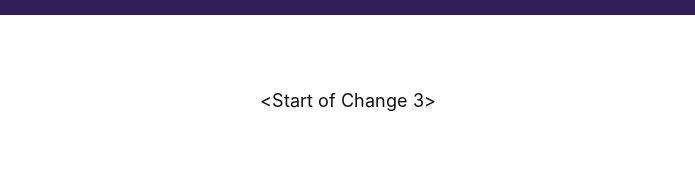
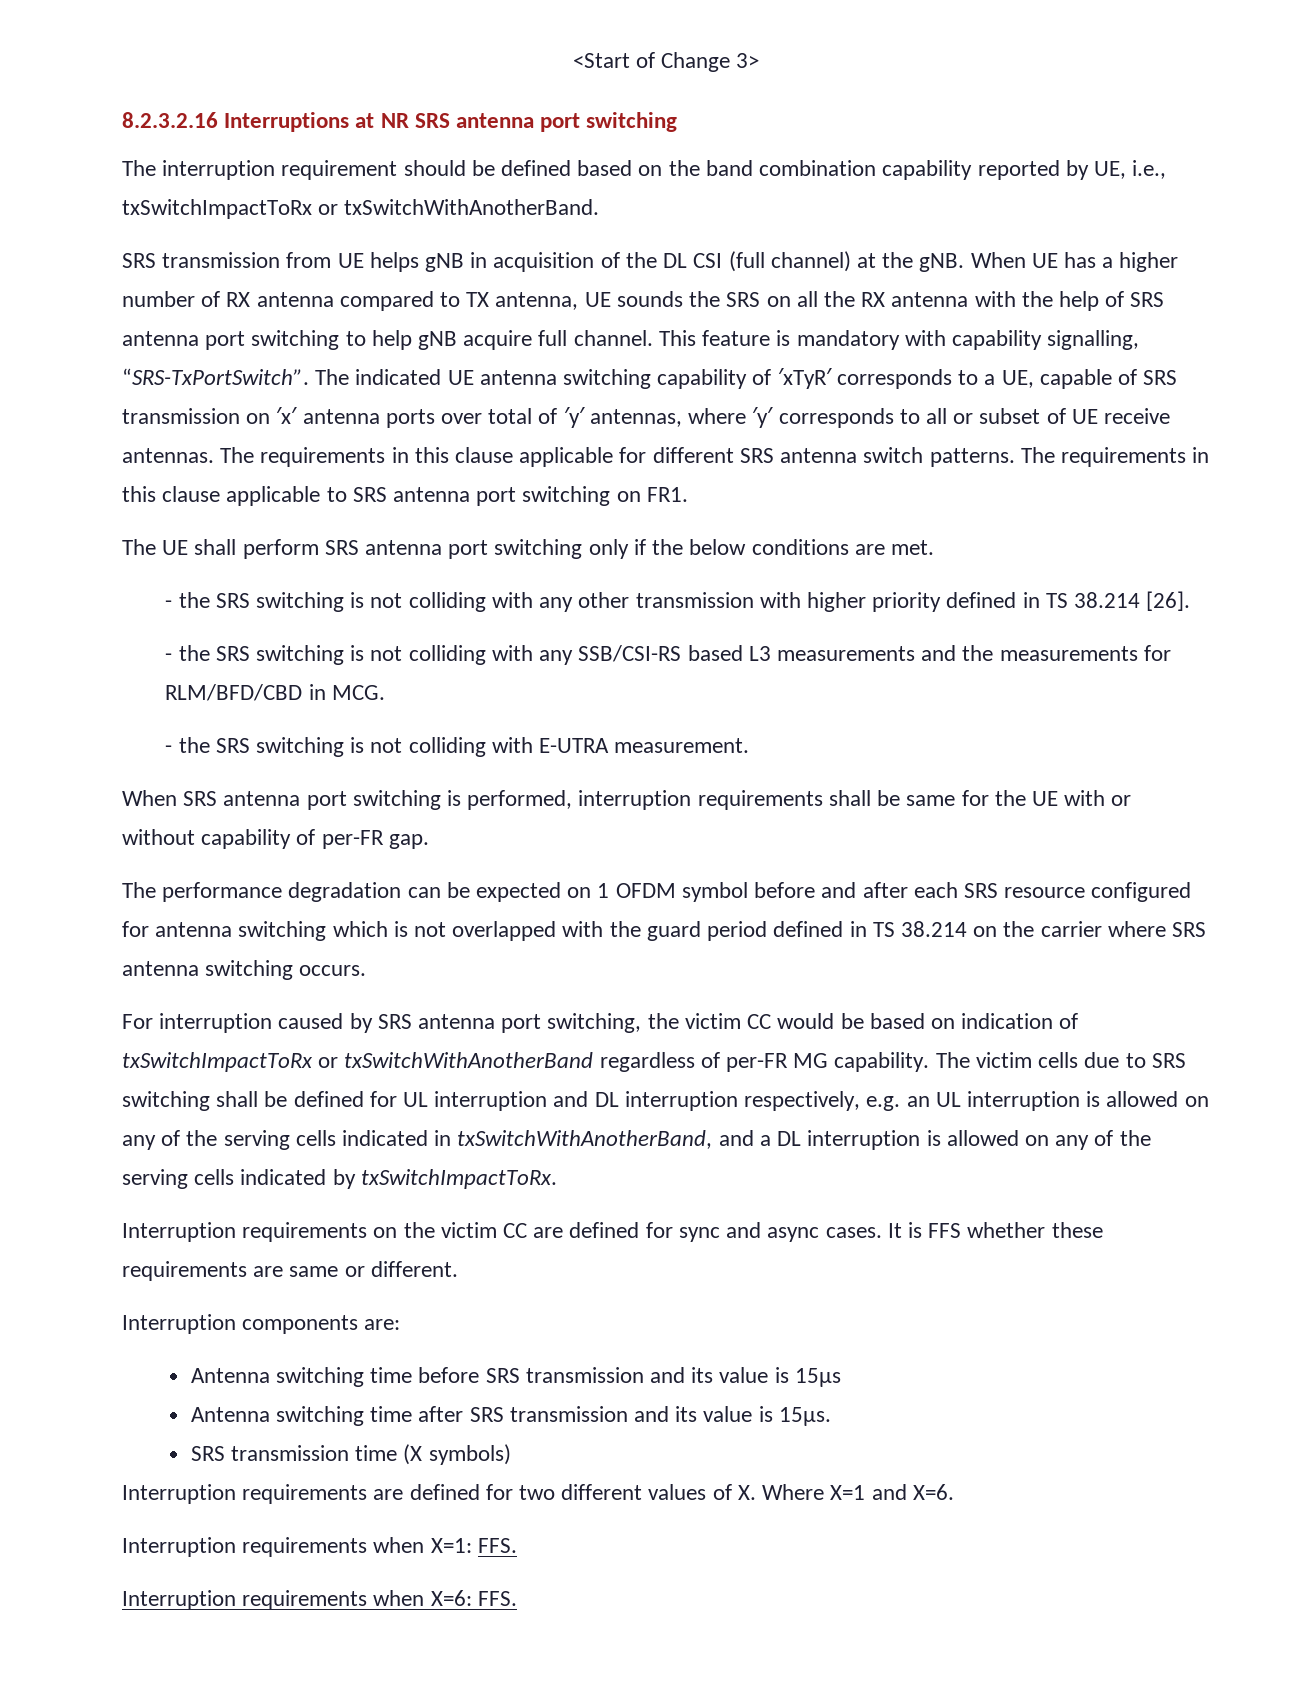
+ 8.2.3.2.16 Interruptions at NR SRS antenna port switching
+ The interruption requirement should be defined based on the band combination capability reported by UE, i.e., txSwitchImpactToRx or txSwitchWithAnotherBand.
+ SRS transmission from UE helps gNB in acquisition of the DL CSI (full channel) at the gNB. When UE has a higher number of RX antenna compared to TX antenna, UE sounds the SRS on all the RX antenna with the help of SRS antenna port switching to help gNB acquire full channel. This feature is mandatory with capability signalling, “SRS-TxPortSwitch”. The indicated UE antenna switching capability of ′xTyR′ corresponds to a UE, capable of SRS transmission on ′x′ antenna ports over total of ′y′ antennas, where ′y′ corresponds to all or subset of UE receive antennas. The requirements in this clause applicable for different SRS antenna switch patterns. The requirements in this clause applicable to SRS antenna port switching on FR1.
+ The UE shall perform SRS antenna port switching only if the below conditions are met.
+ - the SRS switching is not colliding with any other transmission with higher priority defined in TS 38.214 [26].
+ - the SRS switching is not colliding with any SSB/CSI-RS based L3 measurements and the measurements for RLM/BFD/CBD in MCG.
+ - the SRS switching is not colliding with E-UTRA measurement.
+ When SRS antenna port switching is performed, interruption requirements shall be same for the UE with or without capability of per-FR gap.
+ The performance degradation can be expected on 1 OFDM symbol before and after each SRS resource configured for antenna switching which is not overlapped with the guard period defined in TS 38.214 on the carrier where SRS antenna switching occurs.
+ For interruption caused by SRS antenna port switching, the victim CC would be based on indication of txSwitchImpactToRx or txSwitchWithAnotherBand regardless of per-FR MG capability. The victim cells due to SRS switching shall be defined for UL interruption and DL interruption respectively, e.g. an UL interruption is allowed on any of the serving cells indicated in txSwitchWithAnotherBand, and a DL interruption is allowed on any of the serving cells indicated by txSwitchImpactToRx.
+ Interruption requirements on the victim CC are defined for sync and async cases. It is FFS whether these requirements are same or different.
+ Interruption components are:
+ Antenna switching time before SRS transmission and its value is 15µs
+ Antenna switching time after SRS transmission and its value is 15µs.
+ SRS transmission time (X symbols)
+ Interruption requirements are defined for two different values of X. Where X=1 and X=6.
+ Interruption requirements when X=1: FFS.
+ Interruption requirements when X=6: FFS.

